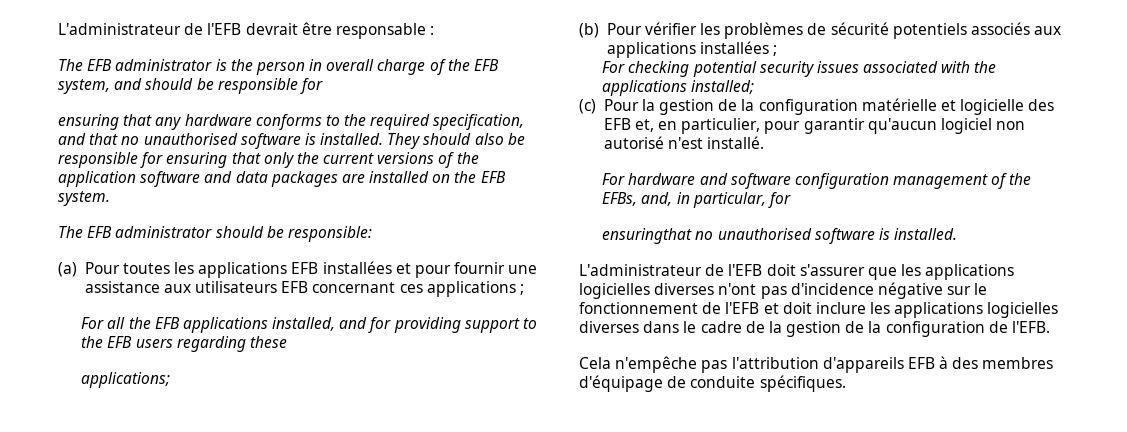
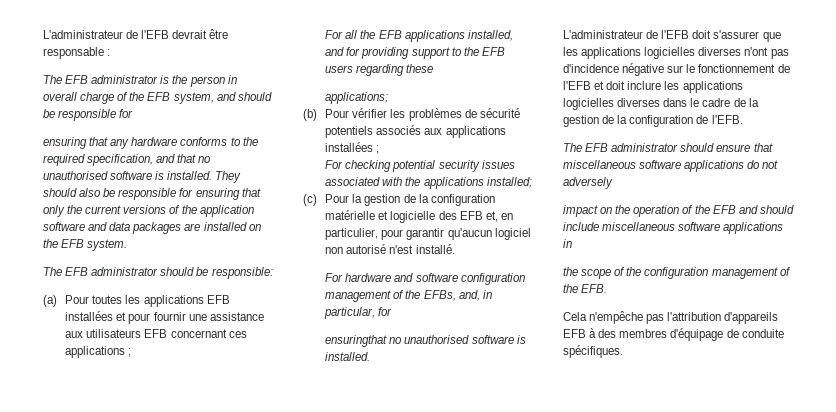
+ The EFB administrator should ensure that miscellaneous software applications do not adversely
+ impact on the operation of the EFB and should include miscellaneous software applications in
+ the scope of the configuration management of the EFB.

